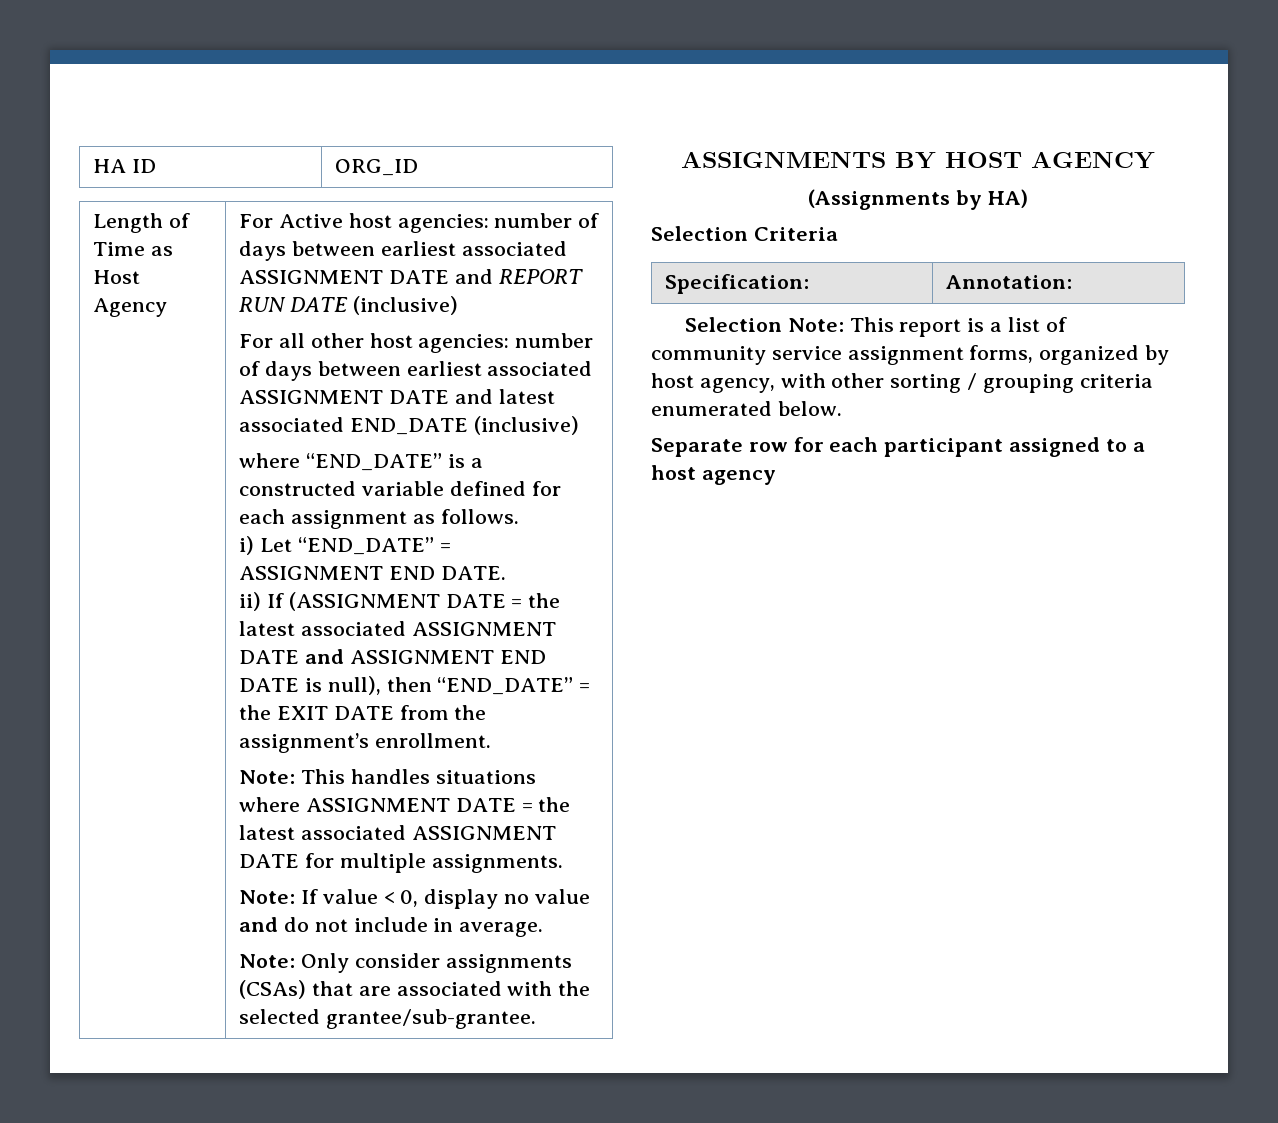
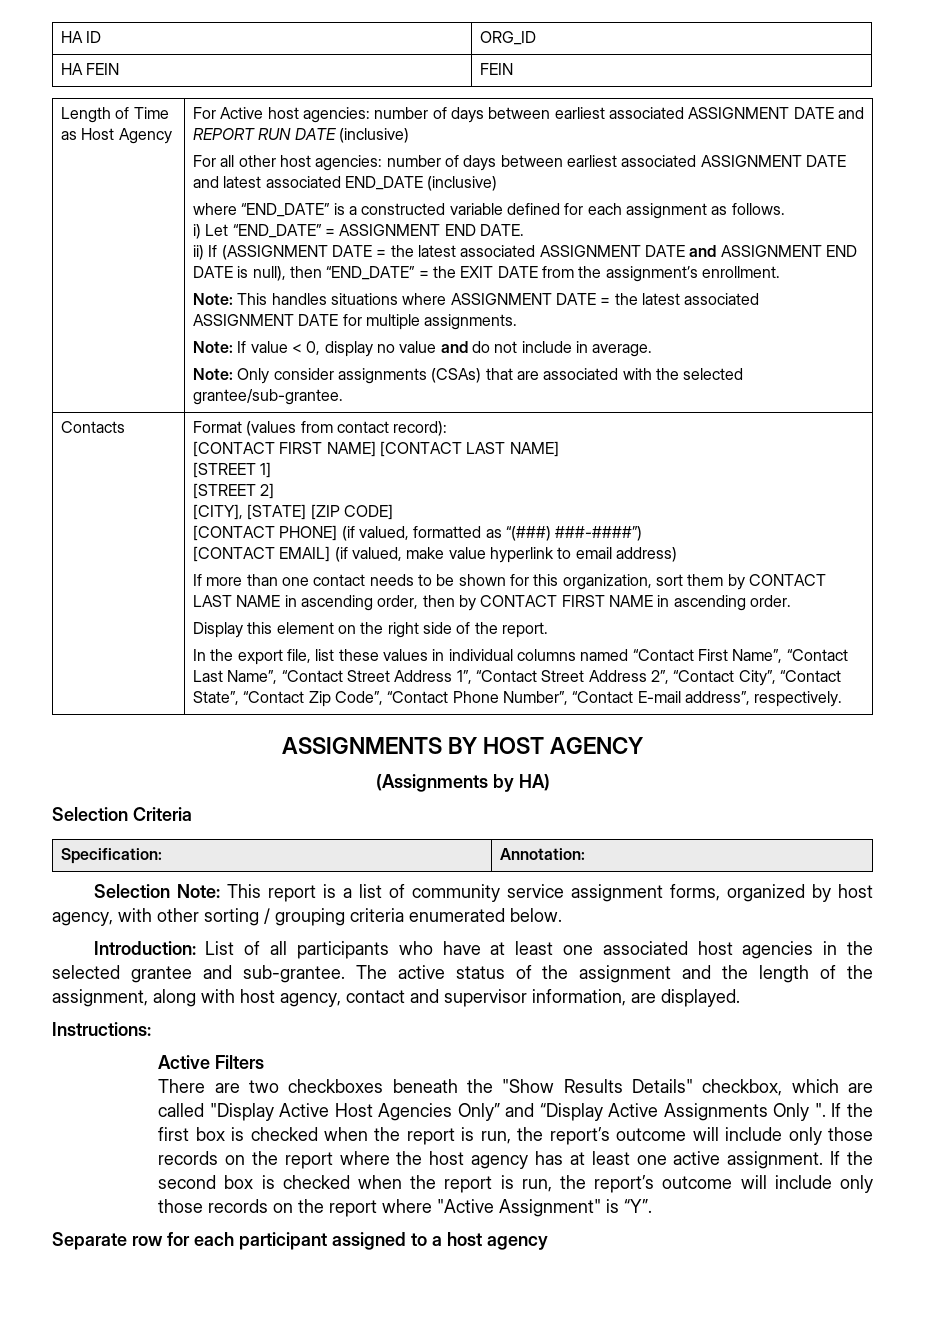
+ HA FEIN | FEIN
+ Contacts | Format (values from contact record):
+ [CONTACT FIRST NAME] [CONTACT LAST NAME]
+ [STREET 1]
+ [STREET 2]
+ [CITY], [STATE] [ZIP CODE]
+ [CONTACT PHONE] (if valued, formatted as “(###) ###-####”)
+ [CONTACT EMAIL] (if valued, make value hyperlink to email address)
+ If more than one contact needs to be shown for this organization, sort them by CONTACT LAST NAME in ascending order, then by CONTACT FIRST NAME in ascending order.
+ Display this element on the right side of the report.
+ In the export file, list these values in individual columns named “Contact First Name”, “Contact Last Name”, “Contact Street Address 1”, “Contact Street Address 2”, “Contact City”, “Contact State”, “Contact Zip Code”, “Contact Phone Number”, “Contact E-mail address”, respectively.
+ Introduction: List of all participants who have at least one associated host agencies in the selected grantee and sub-grantee. The active status of the assignment and the length of the assignment, along with host agency, contact and supervisor information, are displayed.
+ Instructions:
+ Active Filters
+ There are two checkboxes beneath the "Show Results Details" checkbox, which are called "Display Active Host Agencies Only” and “Display Active Assignments Only ". If the first box is checked when the report is run, the report’s outcome will include only those records on the report where the host agency has at least one active assignment. If the second box is checked when the report is run, the report’s outcome will include only those records on the report where "Active Assignment" is “Y”.

